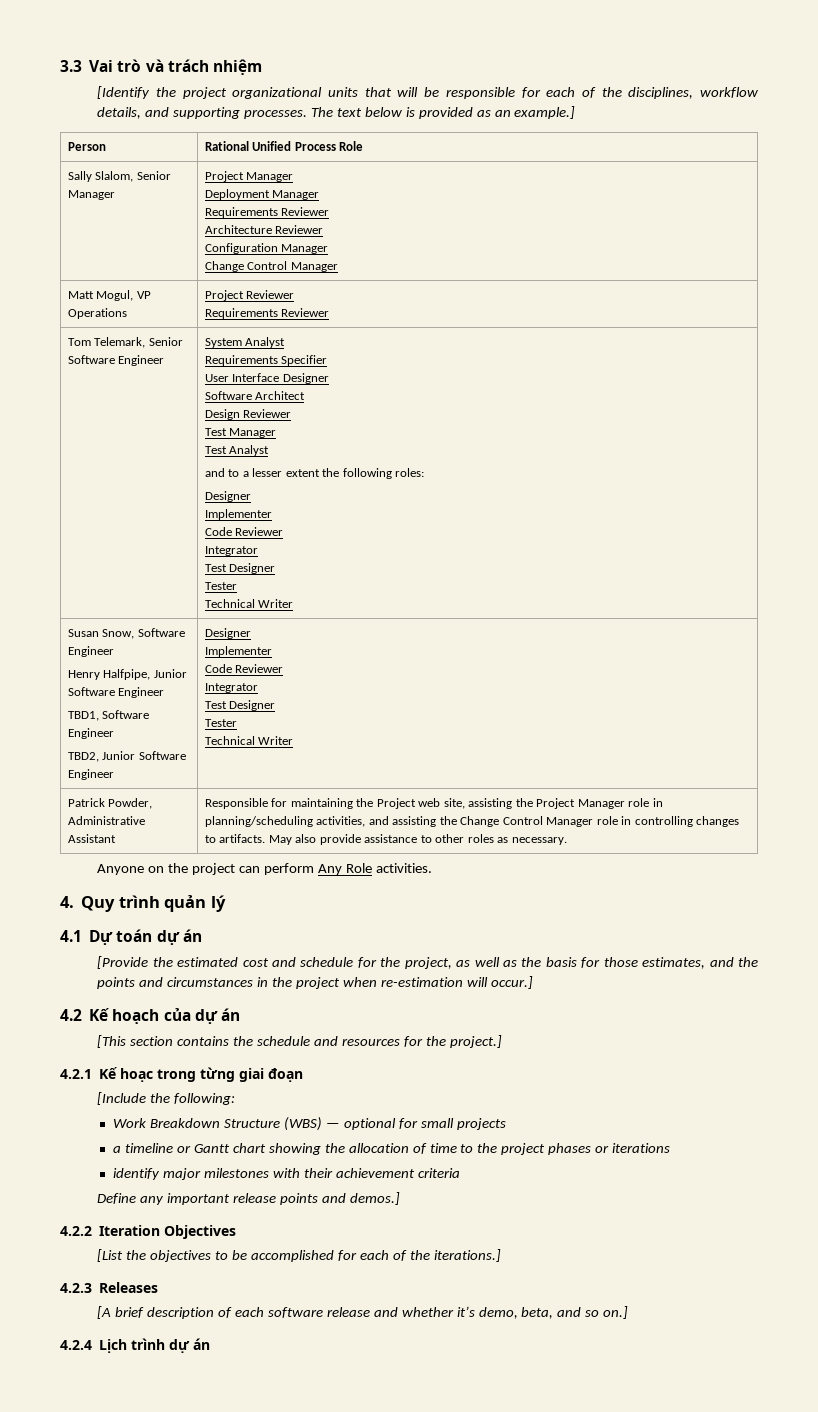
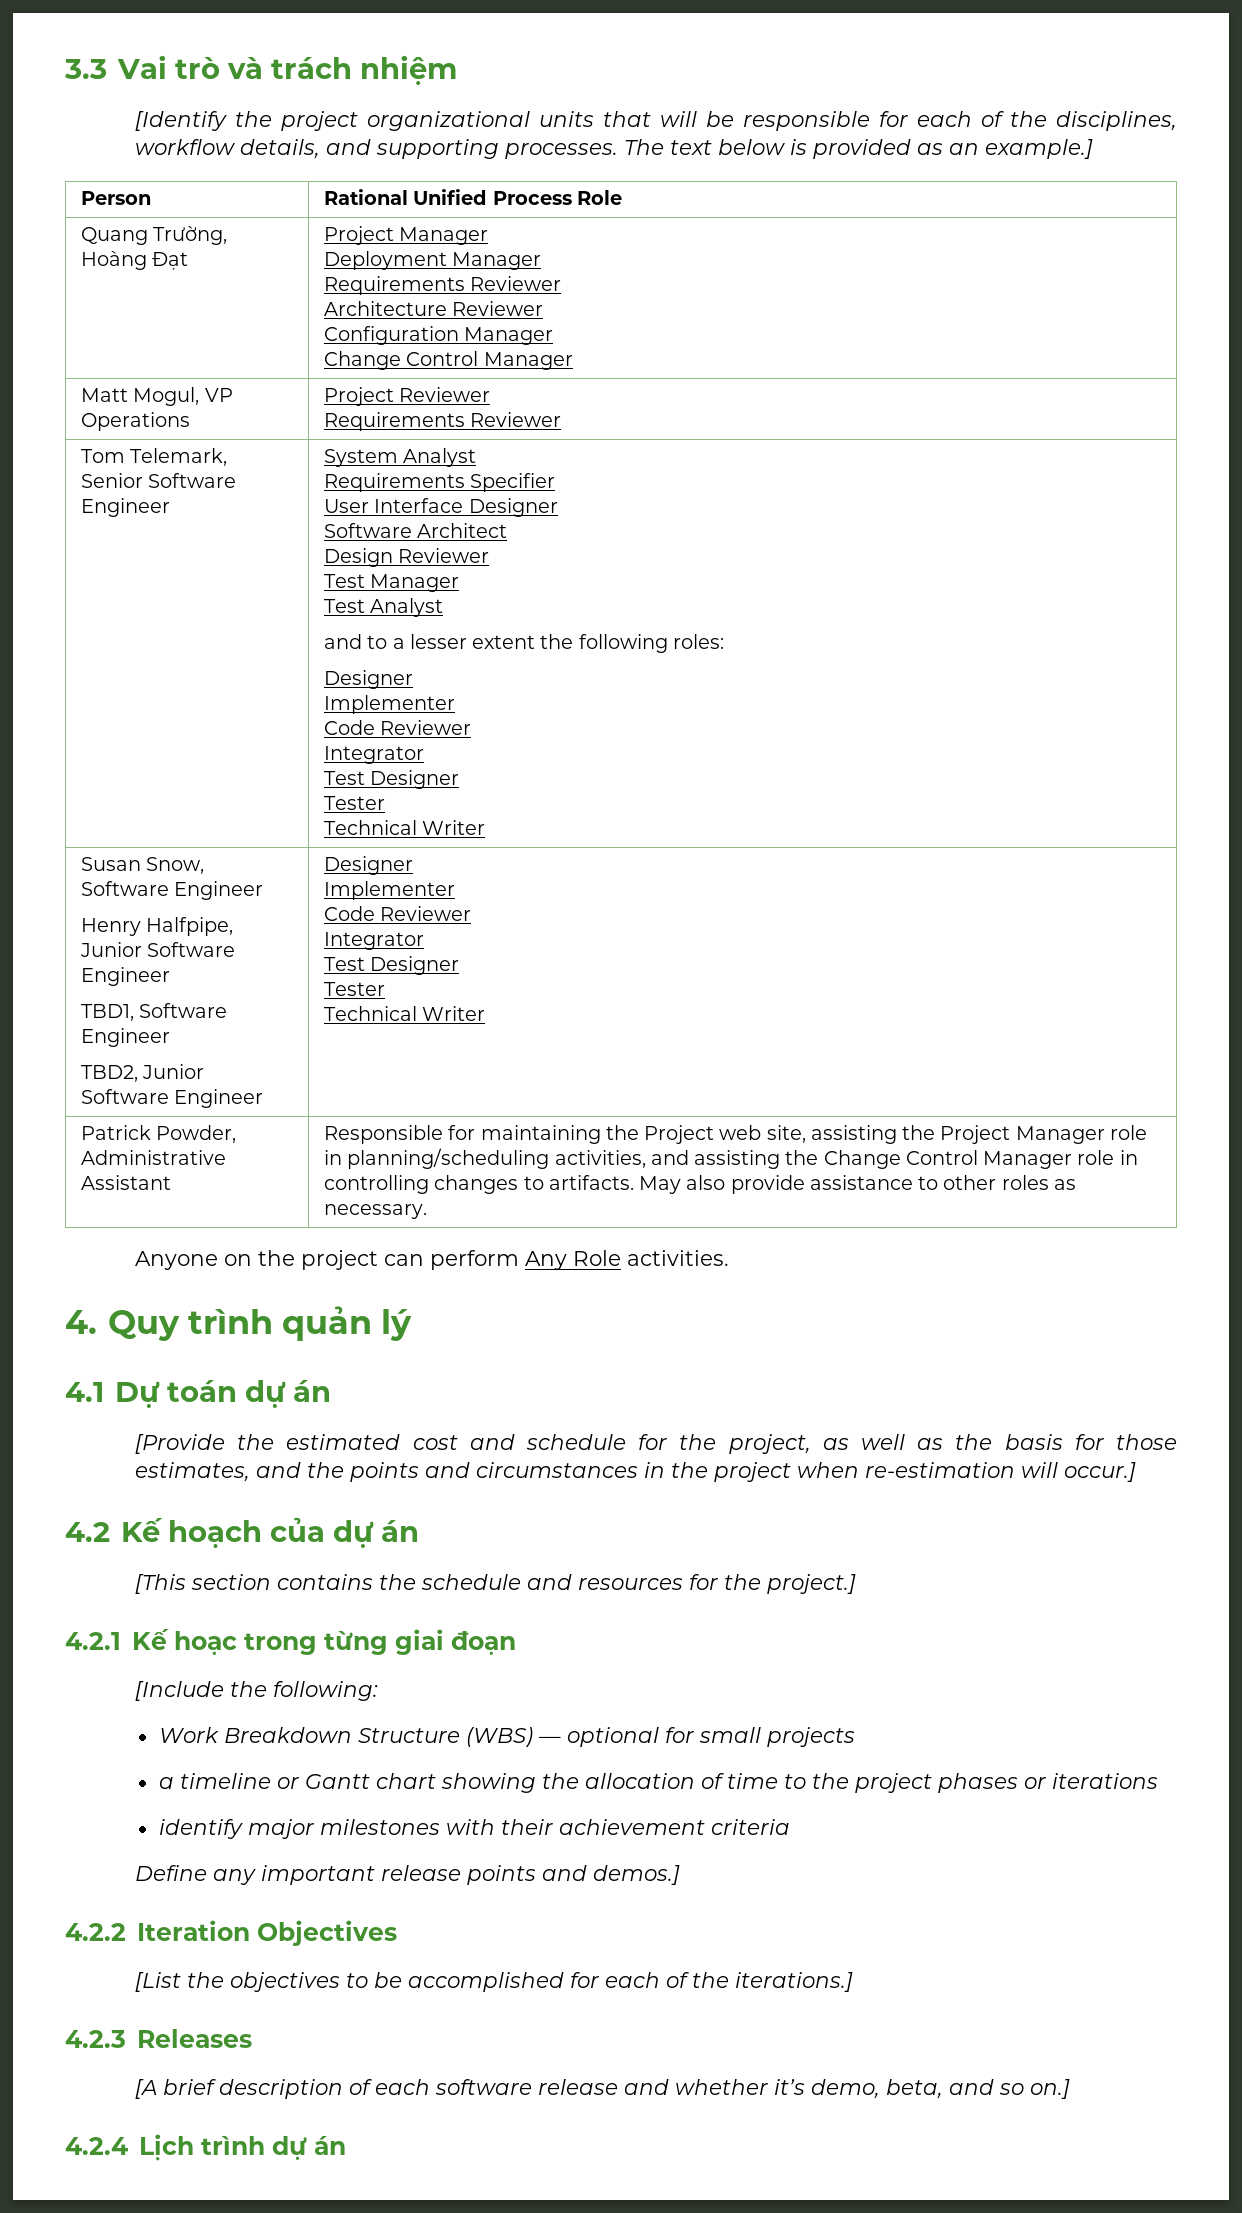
- Sally Slalom, Senior Manager | Project Manager
+ Quang Trường, Hoàng Đạt | Project Manager

